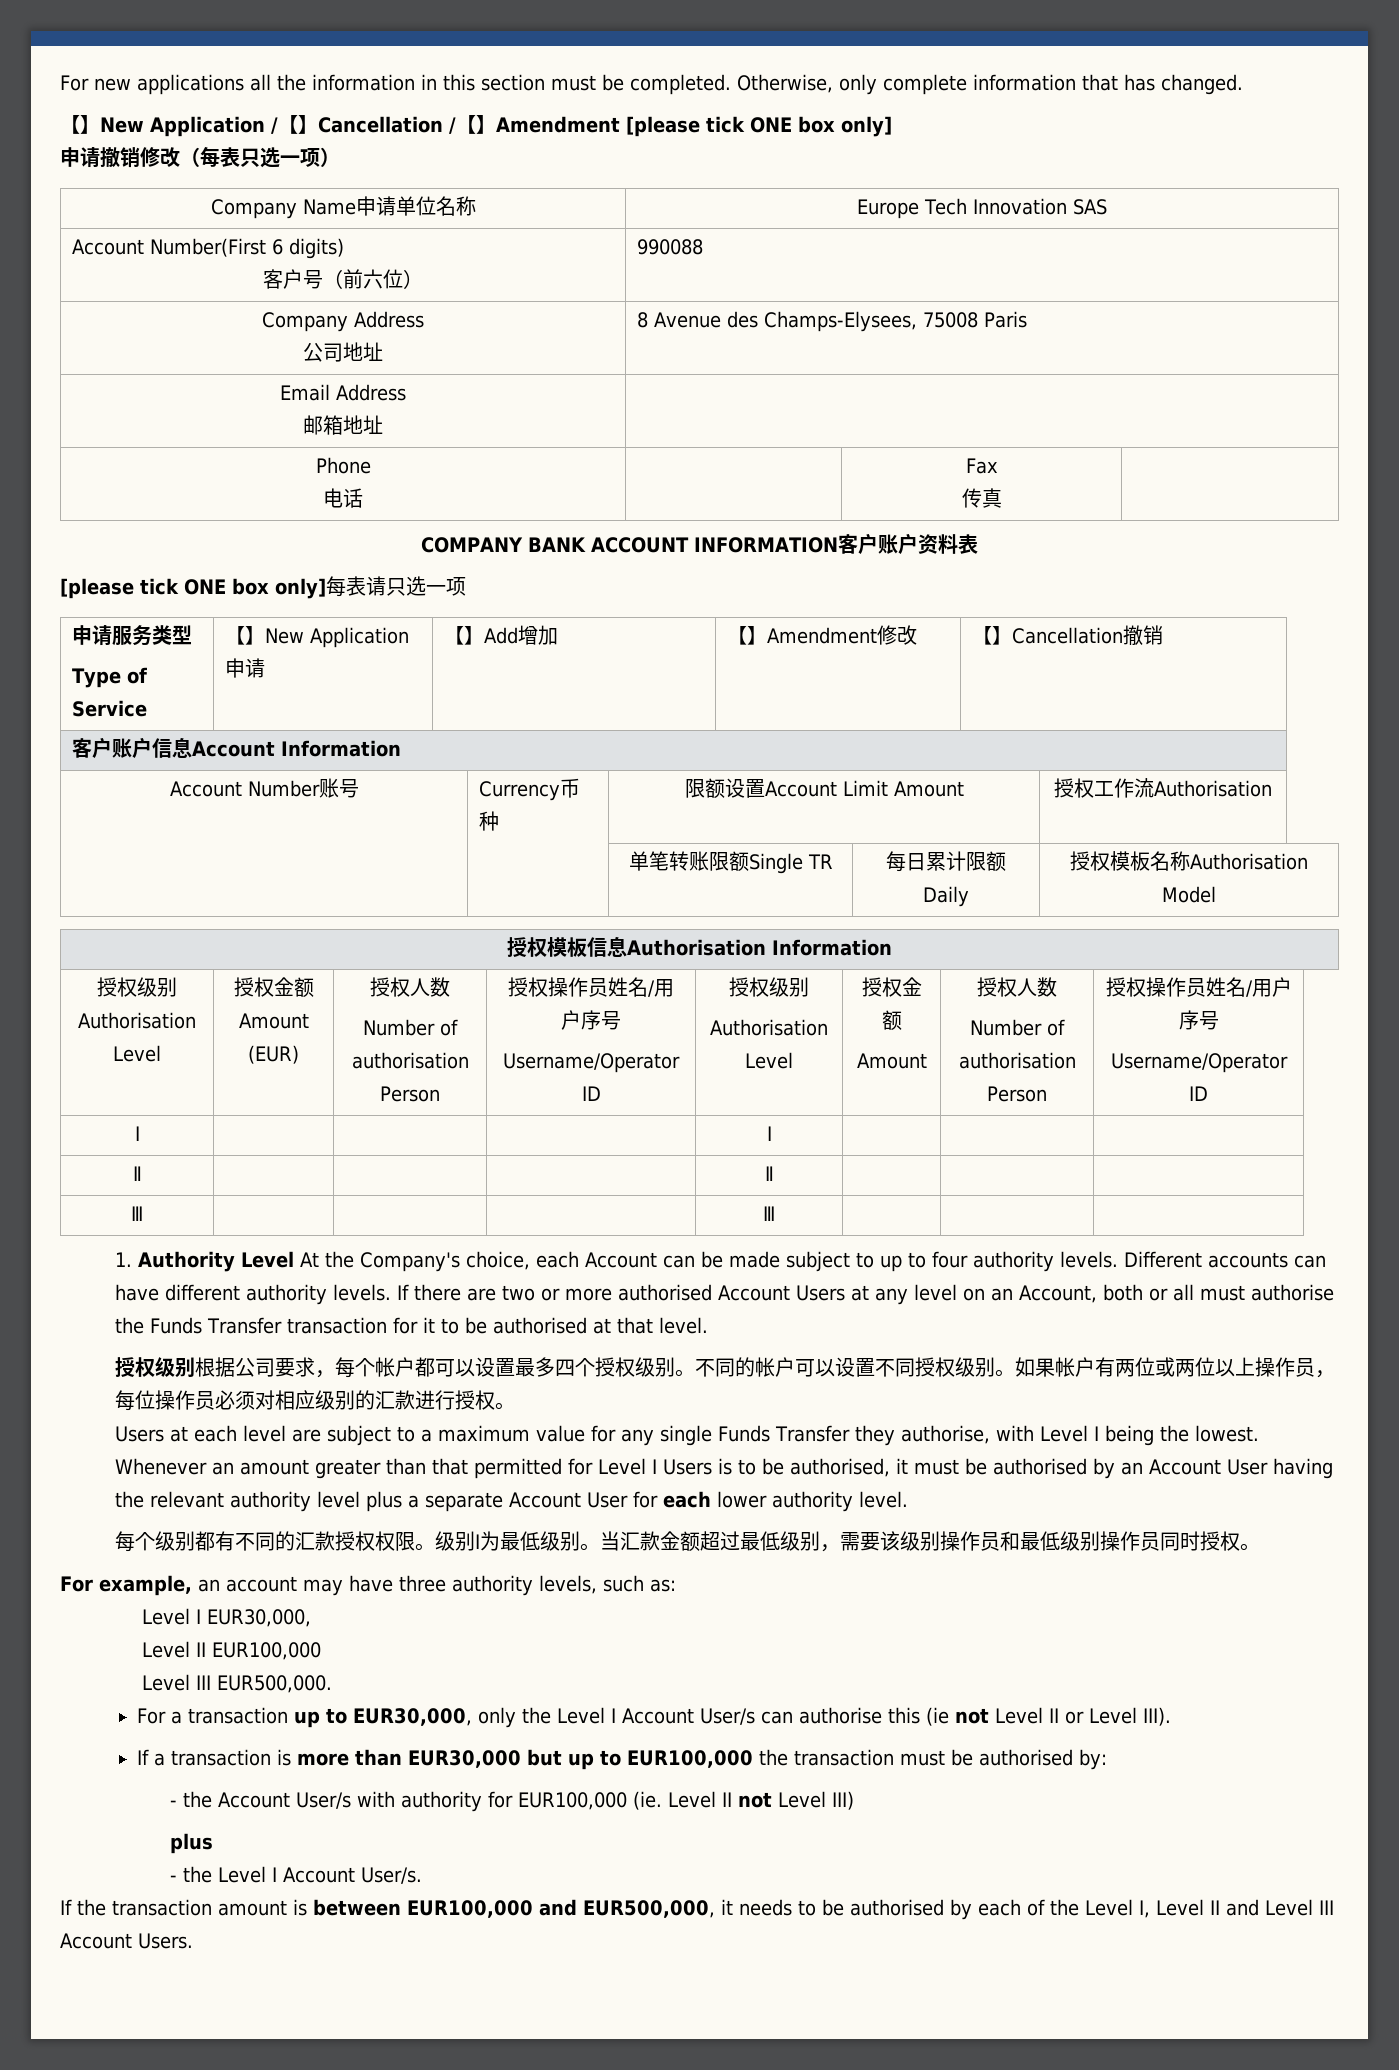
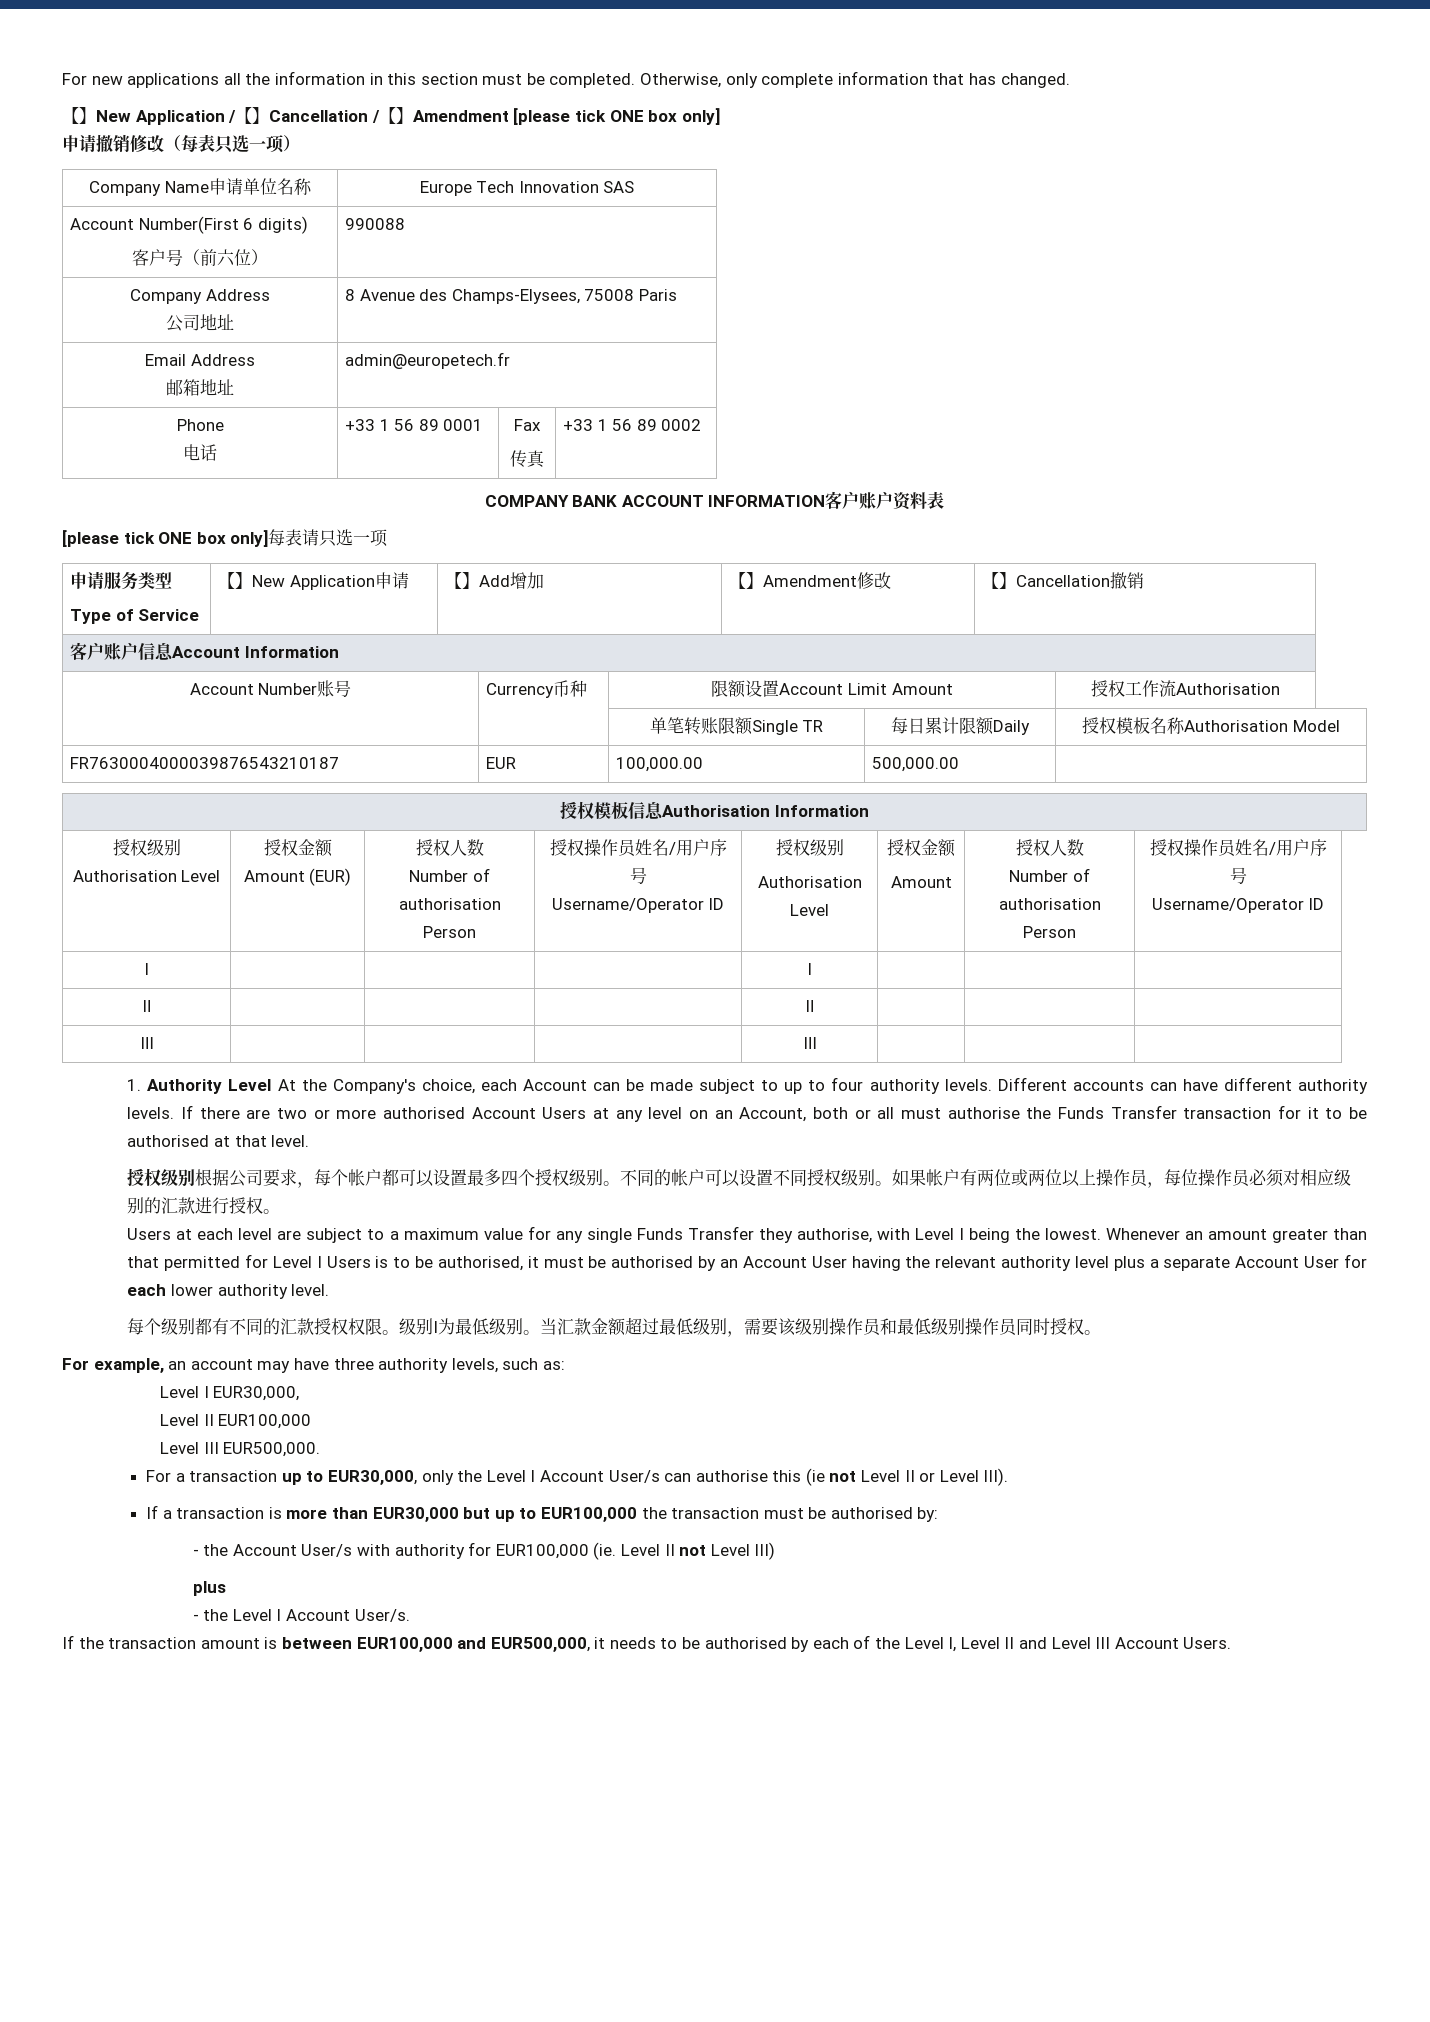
  Email Address
- 邮箱地址 |
+ 邮箱地址 | admin@europetech.fr
  Phone
- 电话 | | Fax
- 传真 |
+ 电话 | +33 1 56 89 0001 | Fax
+ 传真 | +33 1 56 89 0002
+ FR7630004000039876543210187 | EUR | 100,000.00 | 500,000.00 |

